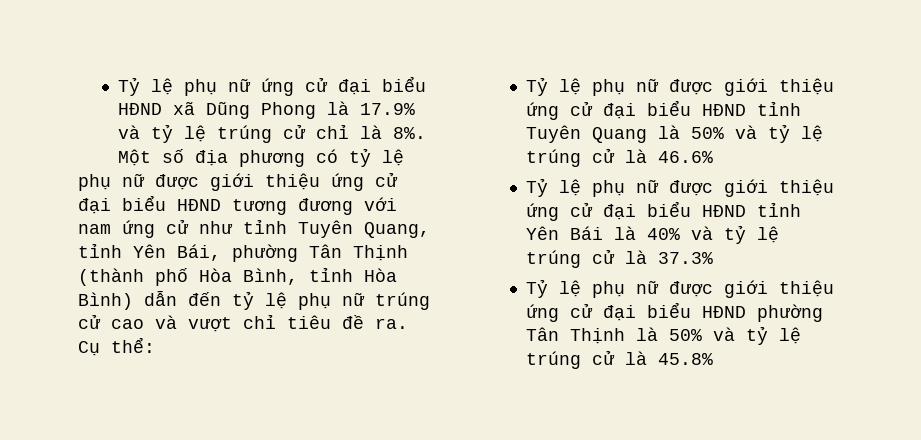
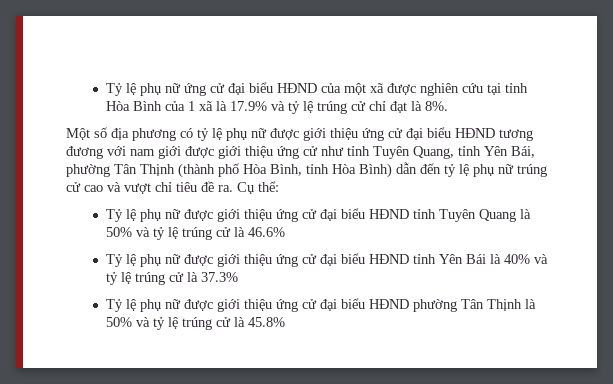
- Tỷ lệ phụ nữ ứng cử đại biểu HĐND xã Dũng Phong là 17.9% và tỷ lệ trúng cử chỉ là 8%.
+ Tỷ lệ phụ nữ ứng cử đại biểu HĐND của một xã được nghiên cứu tại tỉnh Hòa Bình của 1 xã là 17.9% và tỷ lệ trúng cử chỉ đạt là 8%.
- Một số địa phương có tỷ lệ phụ nữ được giới thiệu ứng cử đại biểu HĐND tương đương với nam ứng cử như tỉnh Tuyên Quang, tỉnh Yên Bái, phường Tân Thịnh (thành phố Hòa Bình, tỉnh Hòa Bình) dẫn đến tỷ lệ phụ nữ trúng cử cao và vượt chỉ tiêu đề ra.
+ Một số địa phương có tỷ lệ phụ nữ được giới thiệu ứng cử đại biểu HĐND tương đương với nam giới được giới thiệu ứng cử như tỉnh Tuyên Quang, tỉnh Yên Bái, phường Tân Thịnh (thành phố Hòa Bình, tỉnh Hòa Bình) dẫn đến tỷ lệ phụ nữ trúng cử cao và vượt chỉ tiêu đề ra.

